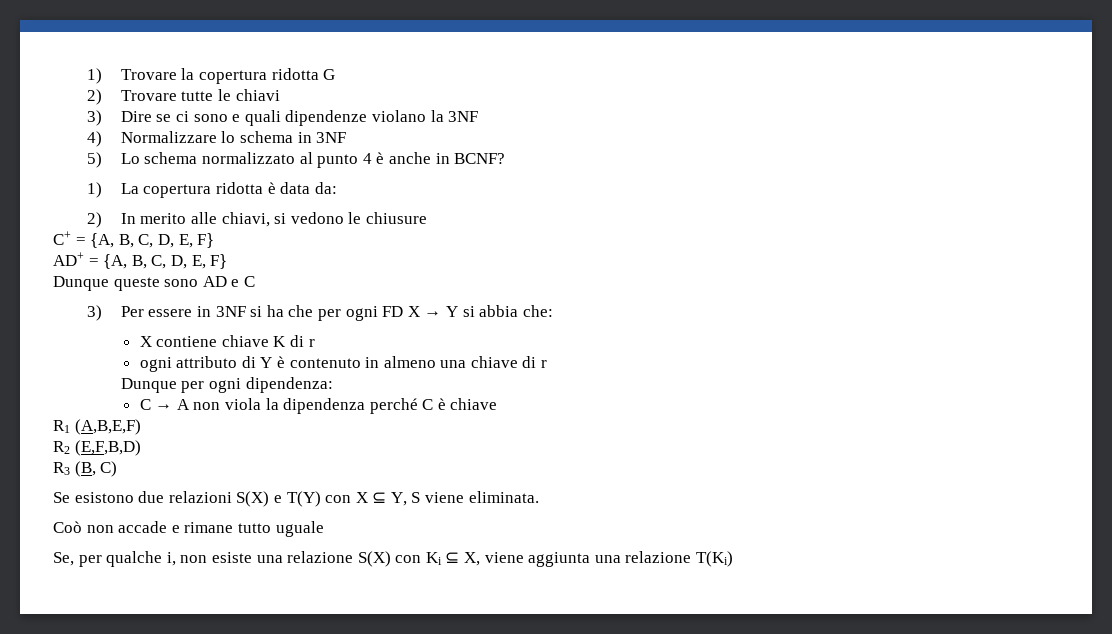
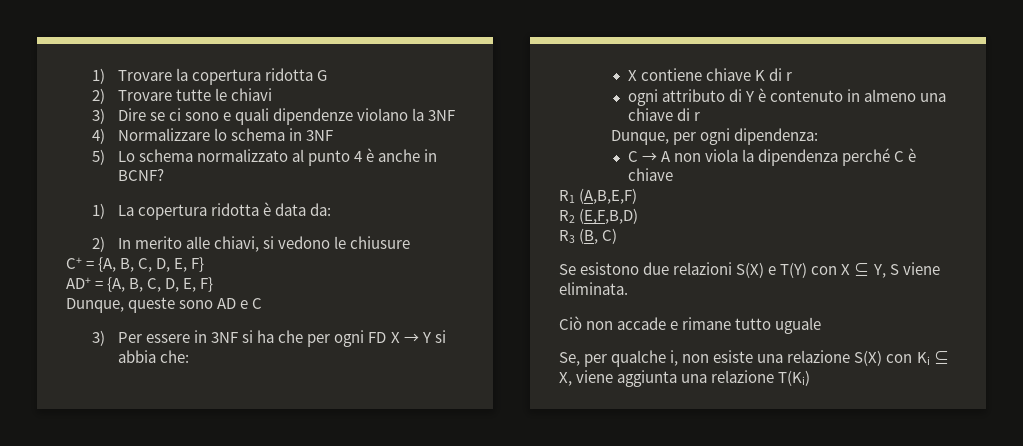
- Dunque queste sono AD e C
+ Dunque, queste sono AD e C
- Dunque per ogni dipendenza:
+ Dunque, per ogni dipendenza:
- Coò non accade e rimane tutto uguale
+ Ciò non accade e rimane tutto uguale

